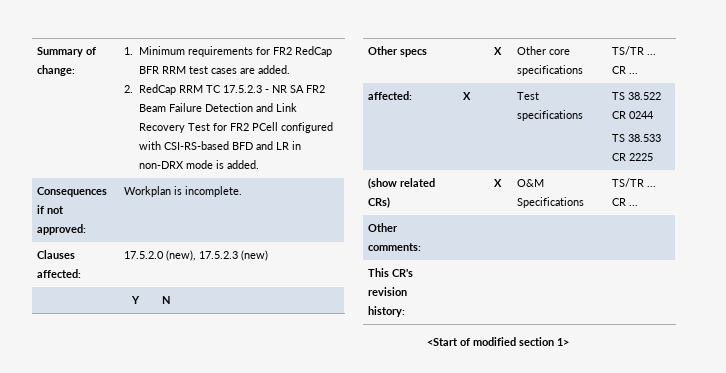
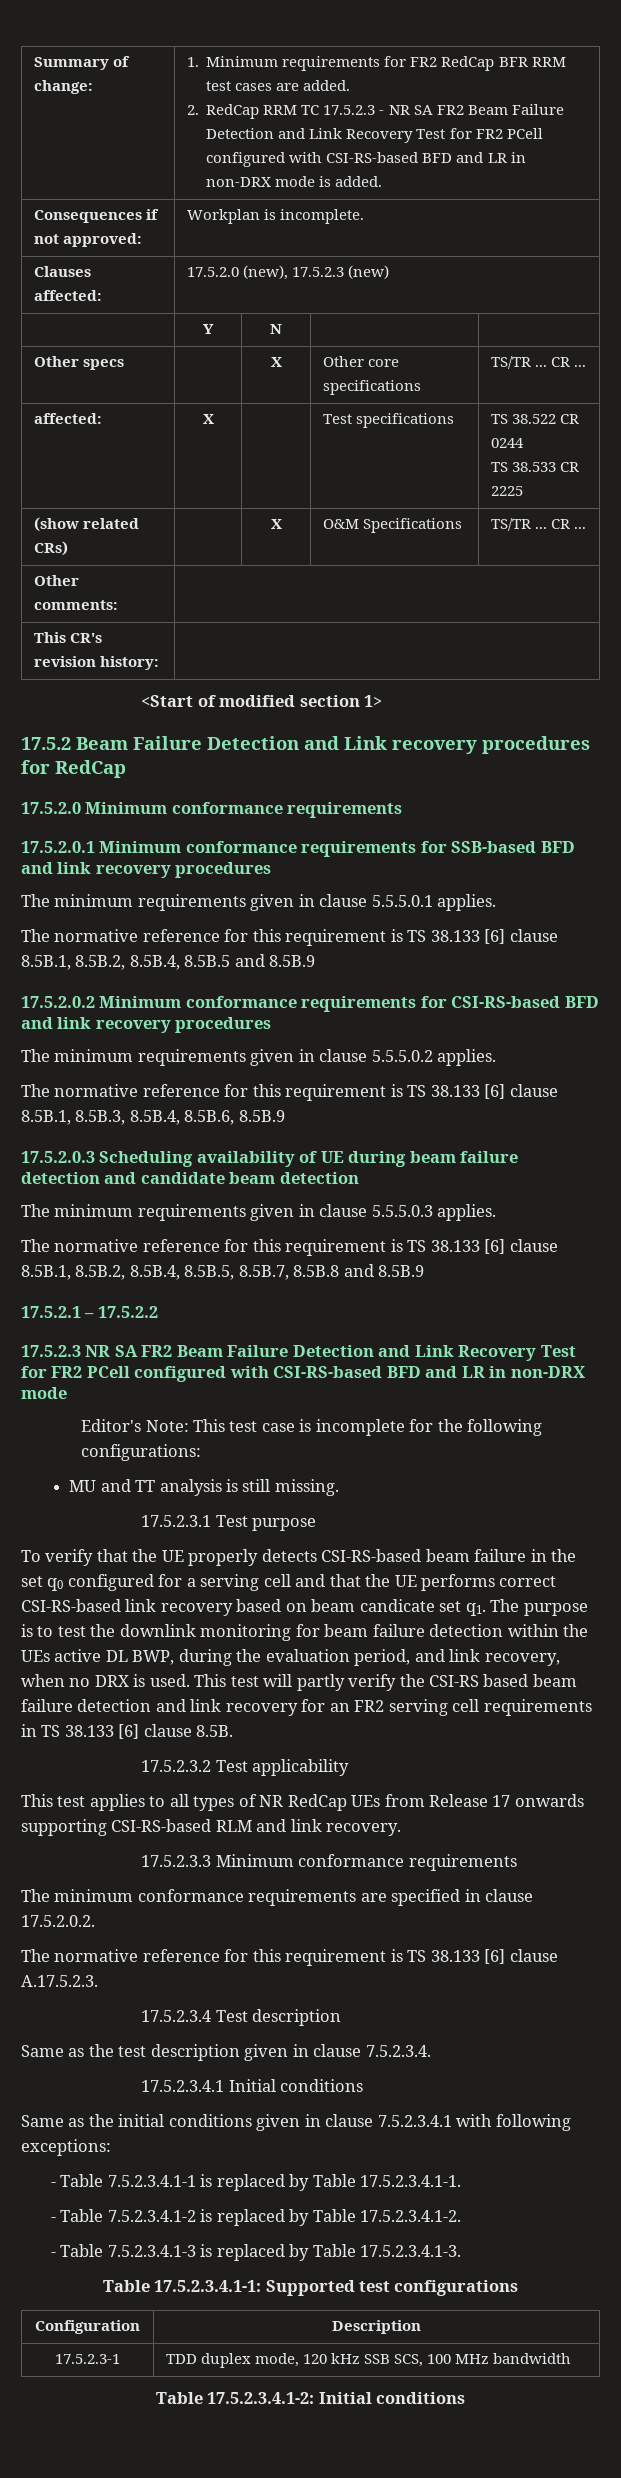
+ 17.5.2 Beam Failure Detection and Link recovery procedures for RedCap
+ 17.5.2.0 Minimum conformance requirements
+ 17.5.2.0.1 Minimum conformance requirements for SSB-based BFD and link recovery procedures
+ The minimum requirements given in clause 5.5.5.0.1 applies.
+ The normative reference for this requirement is TS 38.133 [6] clause 8.5B.1, 8.5B.2, 8.5B.4, 8.5B.5 and 8.5B.9
+ 17.5.2.0.2 Minimum conformance requirements for CSI-RS-based BFD and link recovery procedures
+ The minimum requirements given in clause 5.5.5.0.2 applies.
+ The normative reference for this requirement is TS 38.133 [6] clause 8.5B.1, 8.5B.3, 8.5B.4, 8.5B.6, 8.5B.9
+ 17.5.2.0.3 Scheduling availability of UE during beam failure detection and candidate beam detection
+ The minimum requirements given in clause 5.5.5.0.3 applies.
+ The normative reference for this requirement is TS 38.133 [6] clause 8.5B.1, 8.5B.2, 8.5B.4, 8.5B.5, 8.5B.7, 8.5B.8 and 8.5B.9
+ 17.5.2.1 – 17.5.2.2
+ 17.5.2.3 NR SA FR2 Beam Failure Detection and Link Recovery Test for FR2 PCell configured with CSI-RS-based BFD and LR in non-DRX mode
+ Editor's Note: This test case is incomplete for the following configurations:
+ MU and TT analysis is still missing.
+ 17.5.2.3.1 Test purpose
+ To verify that the UE properly detects CSI-RS-based beam failure in the set q0 configured for a serving cell and that the UE performs correct CSI-RS-based link recovery based on beam candicate set q1. The purpose is to test the downlink monitoring for beam failure detection within the UEs active DL BWP, during the evaluation period, and link recovery, when no DRX is used. This test will partly verify the CSI-RS based beam failure detection and link recovery for an FR2 serving cell requirements in TS 38.133 [6] clause 8.5B.
+ 17.5.2.3.2 Test applicability
+ This test applies to all types of NR RedCap UEs from Release 17 onwards supporting CSI-RS-based RLM and link recovery.
+ 17.5.2.3.3 Minimum conformance requirements
+ The minimum conformance requirements are specified in clause 17.5.2.0.2.
+ The normative reference for this requirement is TS 38.133 [6] clause A.17.5.2.3.
+ 17.5.2.3.4 Test description
+ Same as the test description given in clause 7.5.2.3.4.
+ 17.5.2.3.4.1 Initial conditions
+ Same as the initial conditions given in clause 7.5.2.3.4.1 with following exceptions:
+ - Table 7.5.2.3.4.1-1 is replaced by Table 17.5.2.3.4.1-1.
+ - Table 7.5.2.3.4.1-2 is replaced by Table 17.5.2.3.4.1-2.
+ - Table 7.5.2.3.4.1-3 is replaced by Table 17.5.2.3.4.1-3.
+ Table 17.5.2.3.4.1-1: Supported test configurations
+ Configuration | Description
+ 17.5.2.3-1 | TDD duplex mode, 120 kHz SSB SCS, 100 MHz bandwidth
+ Table 17.5.2.3.4.1-2: Initial conditions

